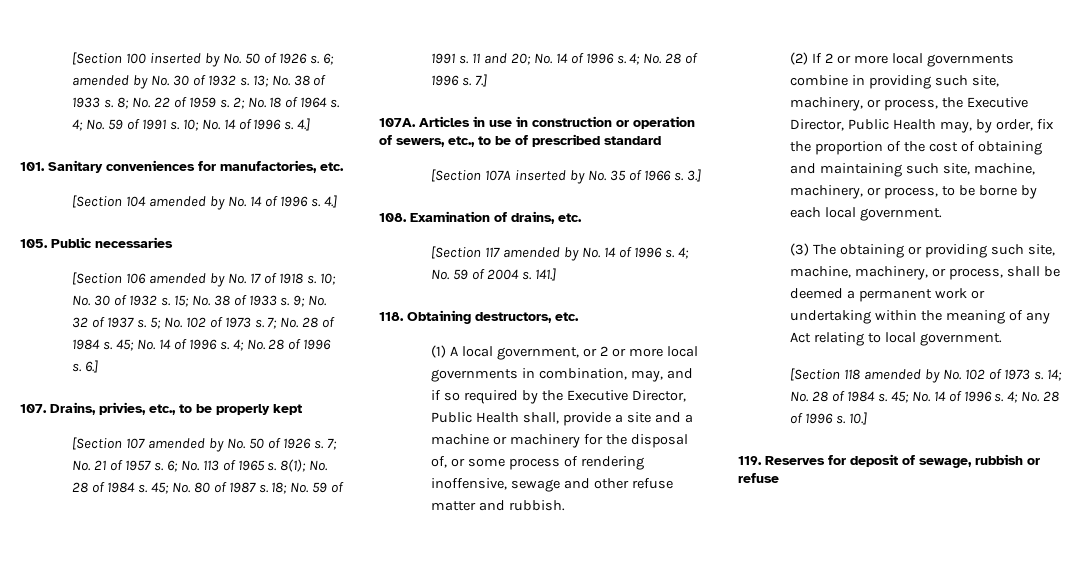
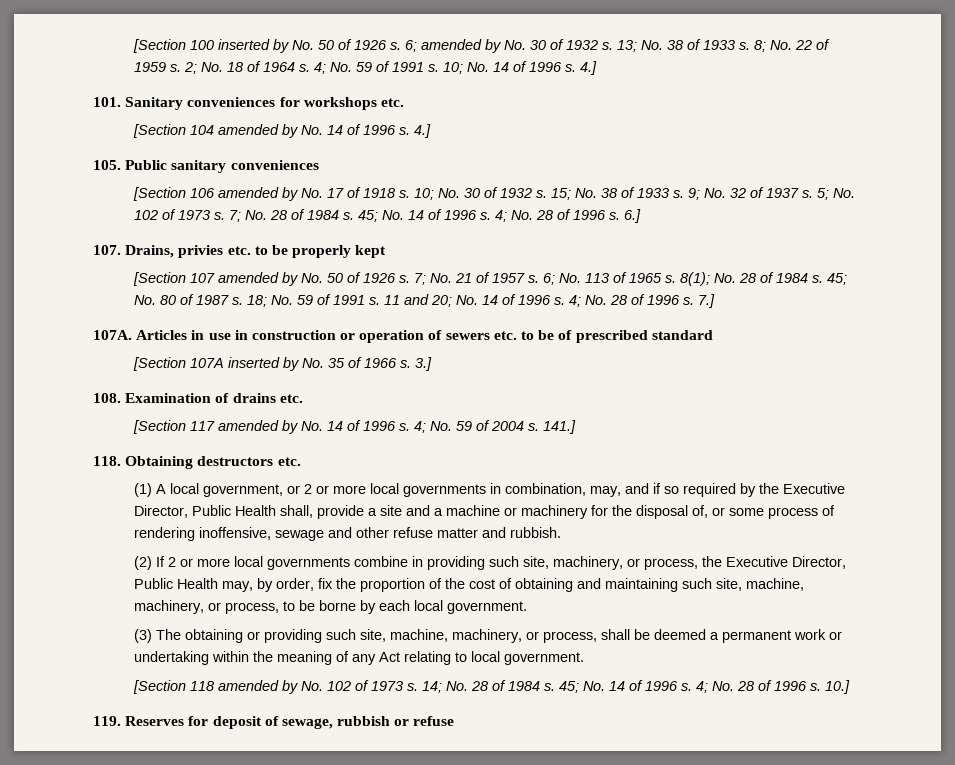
- 101. Sanitary conveniences for manufactories, etc.
+ 101. Sanitary conveniences for workshops etc.
- 105. Public necessaries
+ 105. Public sanitary conveniences
- 107. Drains, privies, etc., to be properly kept
+ 107. Drains, privies etc. to be properly kept
- Articles in use in construction or operation of sewers, etc., to be of prescribed standard
+ Articles in use in construction or operation of sewers etc. to be of prescribed standard
- 108. Examination of drains, etc.
+ 108. Examination of drains etc.
- 118. Obtaining destructors, etc.
+ 118. Obtaining destructors etc.

